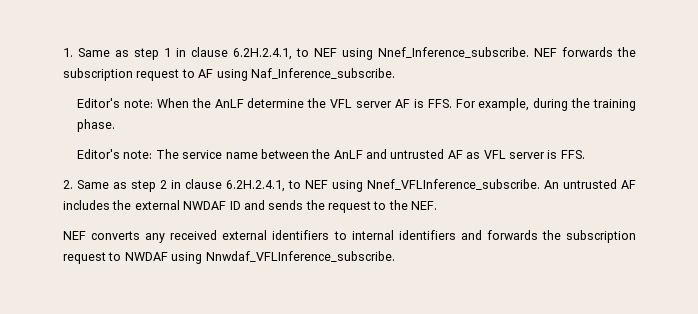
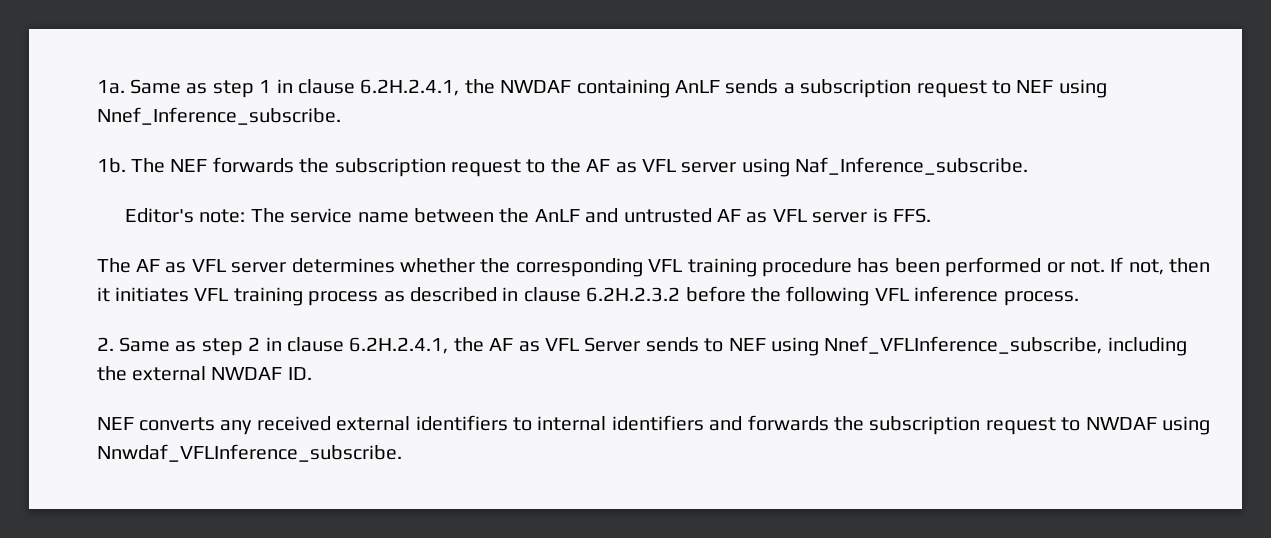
- 1. Same as step 1 in clause 6.2H.2.4.1, to NEF using Nnef_Inference_subscribe. NEF forwards the subscription request to AF using Naf_Inference_subscribe.
- Editor's note: When the AnLF determine the VFL server AF is FFS. For example, during the training phase.
+ 1a. Same as step 1 in clause 6.2H.2.4.1, the NWDAF containing AnLF sends a subscription request to NEF using Nnef_Inference_subscribe.
+ 1b. The NEF forwards the subscription request to the AF as VFL server using Naf_Inference_subscribe.
+ The AF as VFL server determines whether the corresponding VFL training procedure has been performed or not. If not, then it initiates VFL training process as described in clause 6.2H.2.3.2 before the following VFL inference process.
- 2. Same as step 2 in clause 6.2H.2.4.1, to NEF using Nnef_VFLInference_subscribe. An untrusted AF includes the external NWDAF ID and sends the request to the NEF.
+ 2. Same as step 2 in clause 6.2H.2.4.1, the AF as VFL Server sends to NEF using Nnef_VFLInference_subscribe, including the external NWDAF ID.

